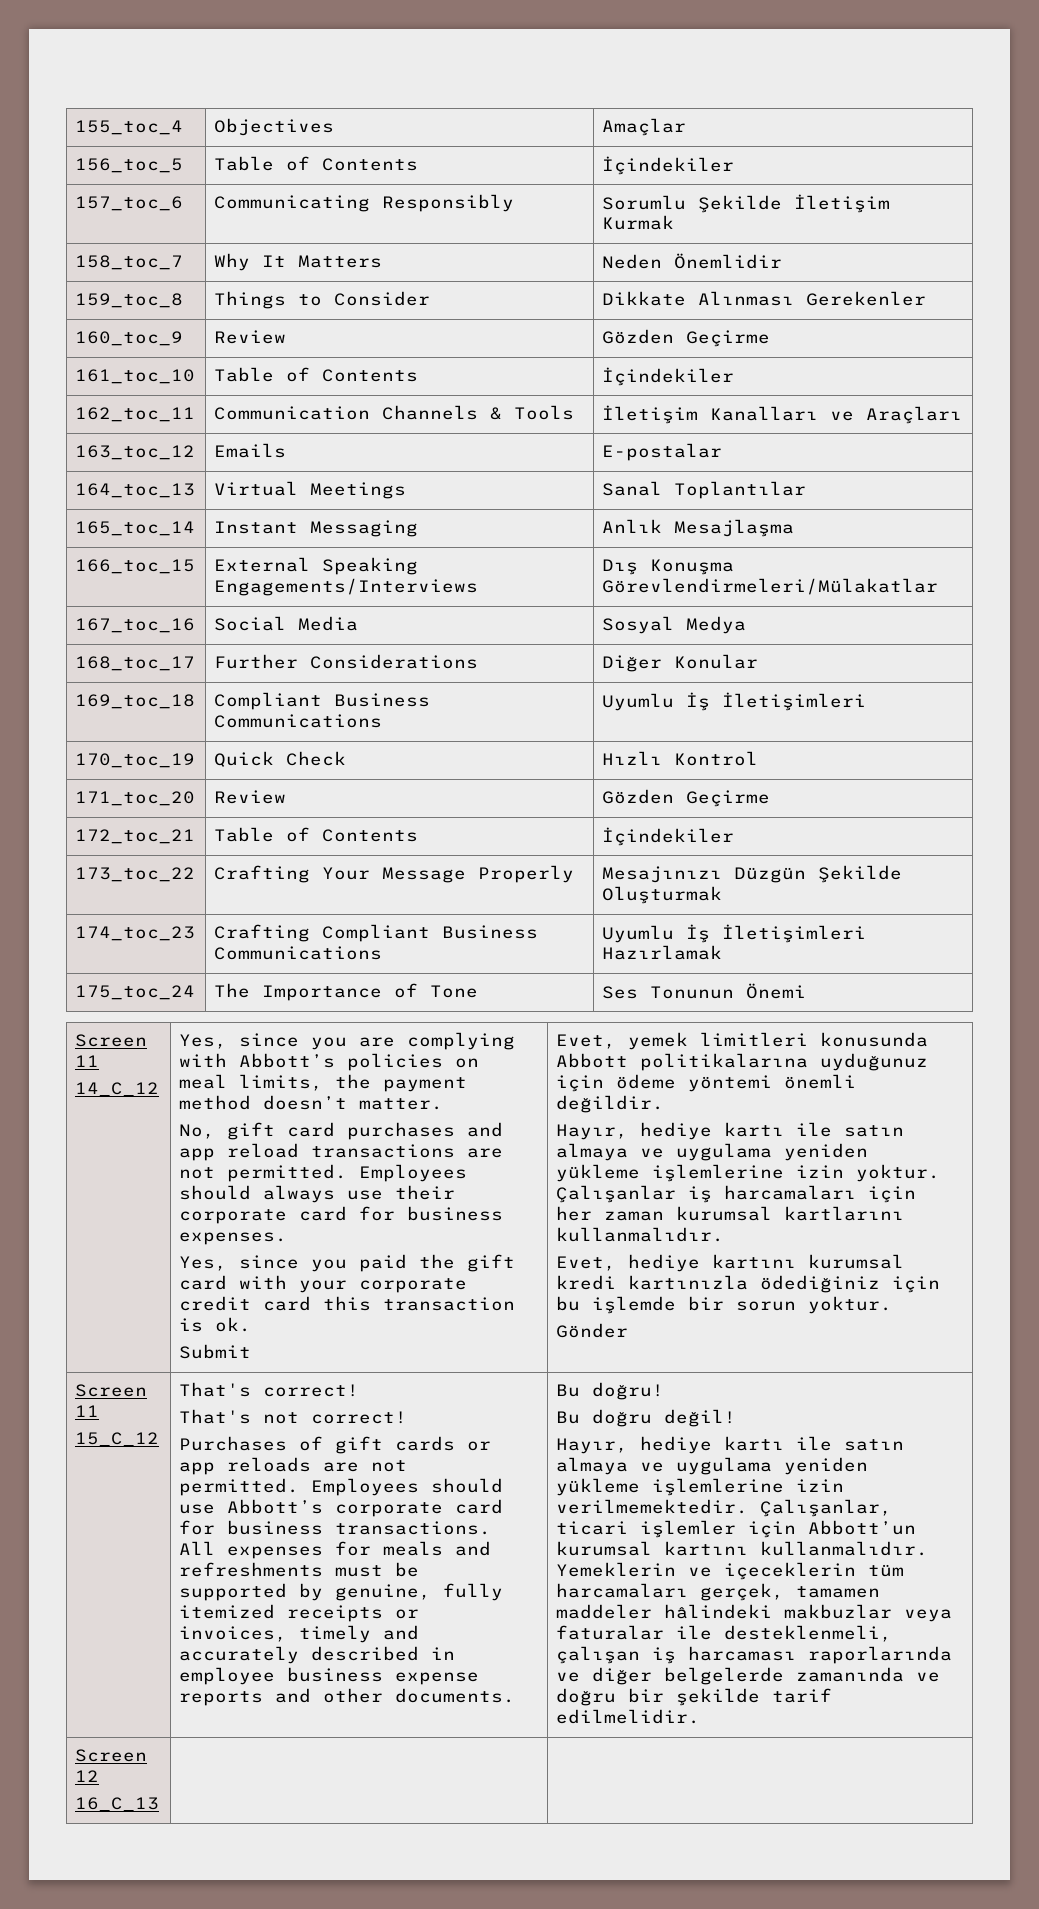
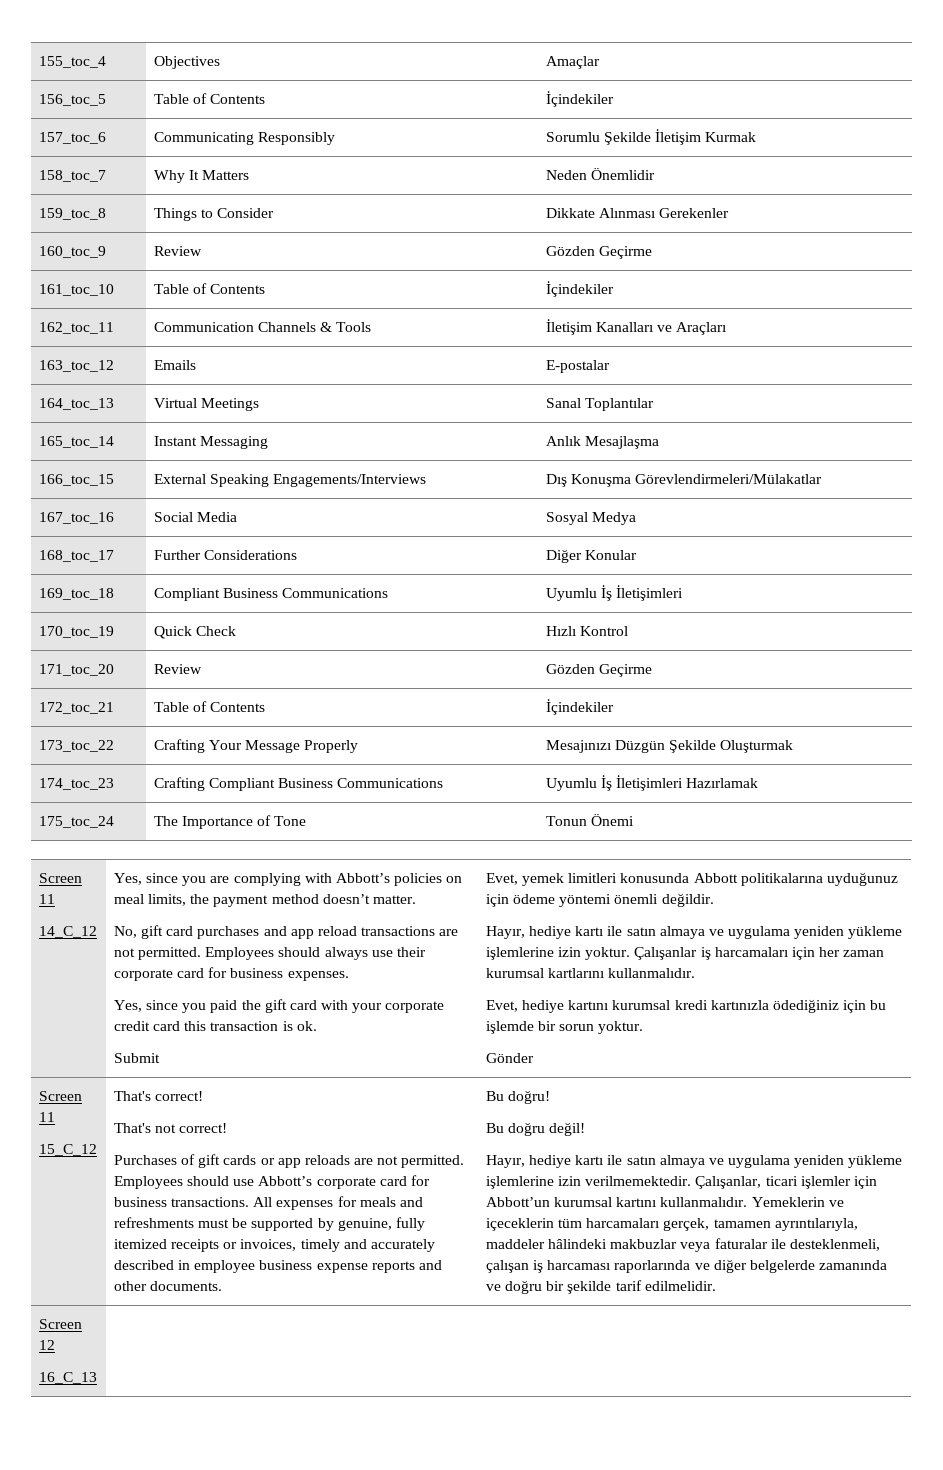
- 175_toc_24 | The Importance of Tone | Ses Tonunun Önemi
+ 175_toc_24 | The Importance of Tone | Tonun Önemi
- Yemeklerin ve içeceklerin tüm harcamaları gerçek, tamamen maddeler hâlindeki makbuzlar veya faturalar ile desteklenmeli, çalışan iş harcaması raporlarında ve diğer belgelerde zamanında ve doğru bir şekilde tarif edilmelidir.
+ Yemeklerin ve içeceklerin tüm harcamaları gerçek, tamamen ayrıntılarıyla, maddeler hâlindeki makbuzlar veya faturalar ile desteklenmeli, çalışan iş harcaması raporlarında ve diğer belgelerde zamanında ve doğru bir şekilde tarif edilmelidir.

